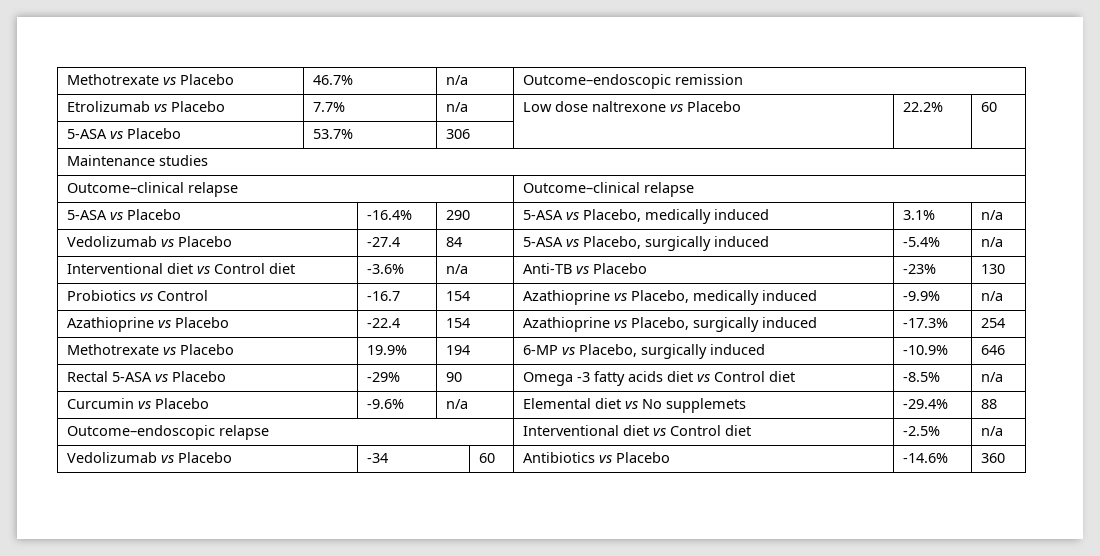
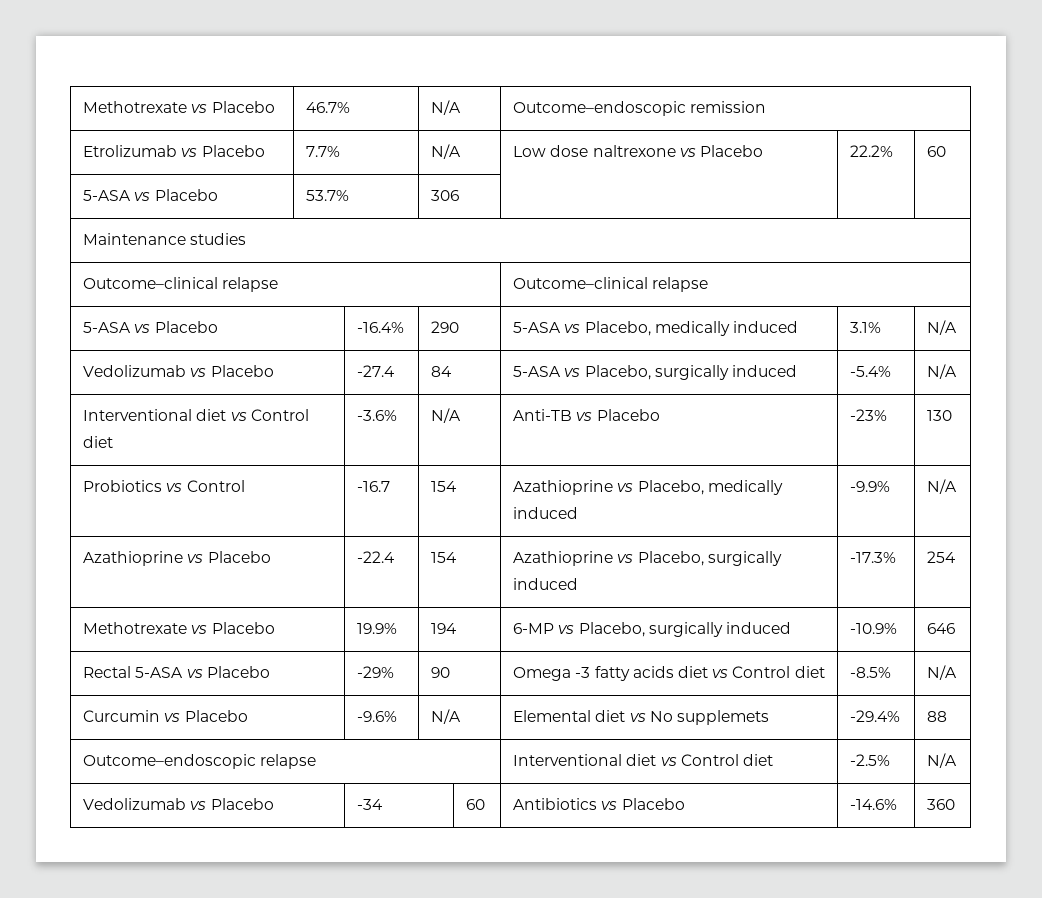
- Methotrexate vs Placebo | 46.7% | n/a | Outcome–endoscopic remission
+ Methotrexate vs Placebo | 46.7% | N/A | Outcome–endoscopic remission
- Etrolizumab vs Placebo | 7.7% | n/a | Low dose naltrexone vs Placebo | 22.2% | 60
+ Etrolizumab vs Placebo | 7.7% | N/A | Low dose naltrexone vs Placebo | 22.2% | 60
- 5-ASA vs Placebo | -16.4% | 290 | 5-ASA vs Placebo, medically induced | 3.1% | n/a
+ 5-ASA vs Placebo | -16.4% | 290 | 5-ASA vs Placebo, medically induced | 3.1% | N/A
- Vedolizumab vs Placebo | -27.4 | 84 | 5-ASA vs Placebo, surgically induced | -5.4% | n/a
+ Vedolizumab vs Placebo | -27.4 | 84 | 5-ASA vs Placebo, surgically induced | -5.4% | N/A
- Interventional diet vs Control diet | -3.6% | n/a | Anti-TB vs Placebo | -23% | 130
+ Interventional diet vs Control diet | -3.6% | N/A | Anti-TB vs Placebo | -23% | 130
- Probiotics vs Control | -16.7 | 154 | Azathioprine vs Placebo, medically induced | -9.9% | n/a
+ Probiotics vs Control | -16.7 | 154 | Azathioprine vs Placebo, medically induced | -9.9% | N/A
- Rectal 5-ASA vs Placebo | -29% | 90 | Omega -3 fatty acids diet vs Control diet | -8.5% | n/a
+ Rectal 5-ASA vs Placebo | -29% | 90 | Omega -3 fatty acids diet vs Control diet | -8.5% | N/A
- Curcumin vs Placebo | -9.6% | n/a | Elemental diet vs No supplemets | -29.4% | 88
+ Curcumin vs Placebo | -9.6% | N/A | Elemental diet vs No supplemets | -29.4% | 88
- Outcome–endoscopic relapse | Interventional diet vs Control diet | -2.5% | n/a
+ Outcome–endoscopic relapse | Interventional diet vs Control diet | -2.5% | N/A

